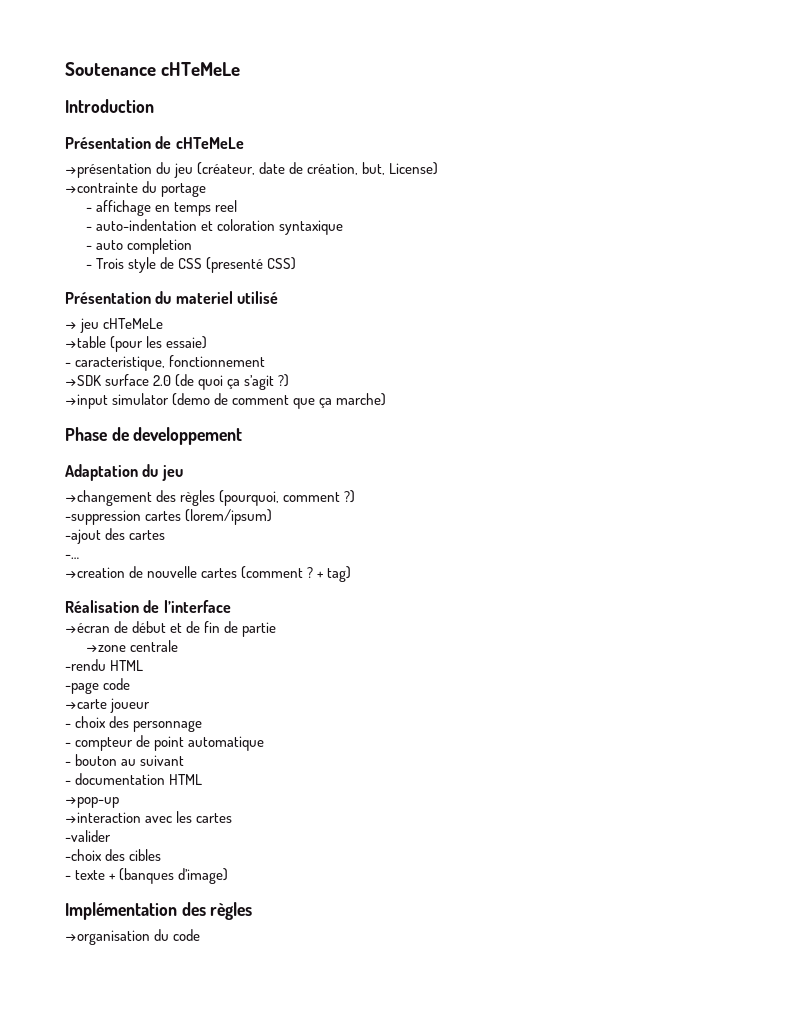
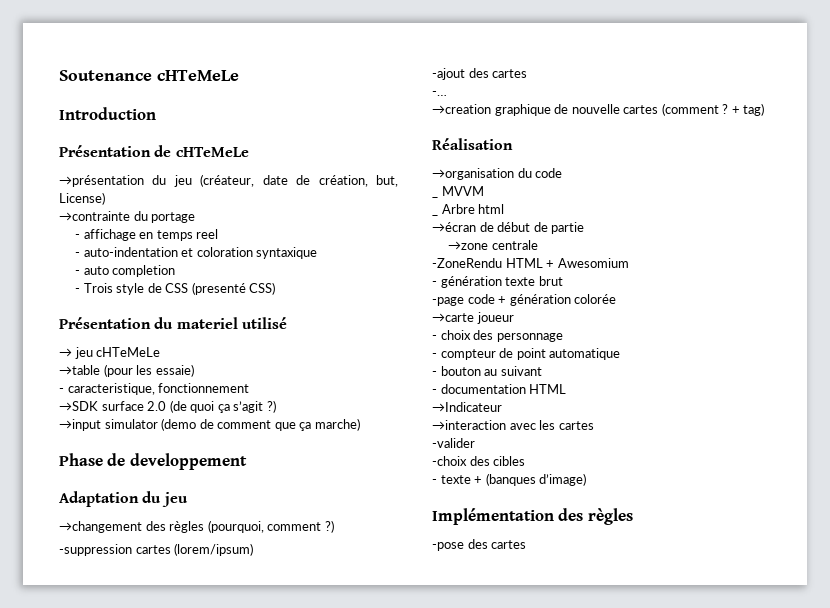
- →creation de nouvelle cartes (comment ?
+ →creation graphique de nouvelle cartes (comment ?
- Réalisation de l’interface
+ Réalisation
+ →organisation du code
+ _ MVVM
+ _ Arbre html
- →écran de début et de fin de partie
+ →écran de début de partie
- -rendu HTML
+ -ZoneRendu HTML + Awesomium
+ - génération texte brut
- -page code
+ -page code + génération colorée
- →pop-up
+ →Indicateur
- →organisation du code
+ -pose des cartes

